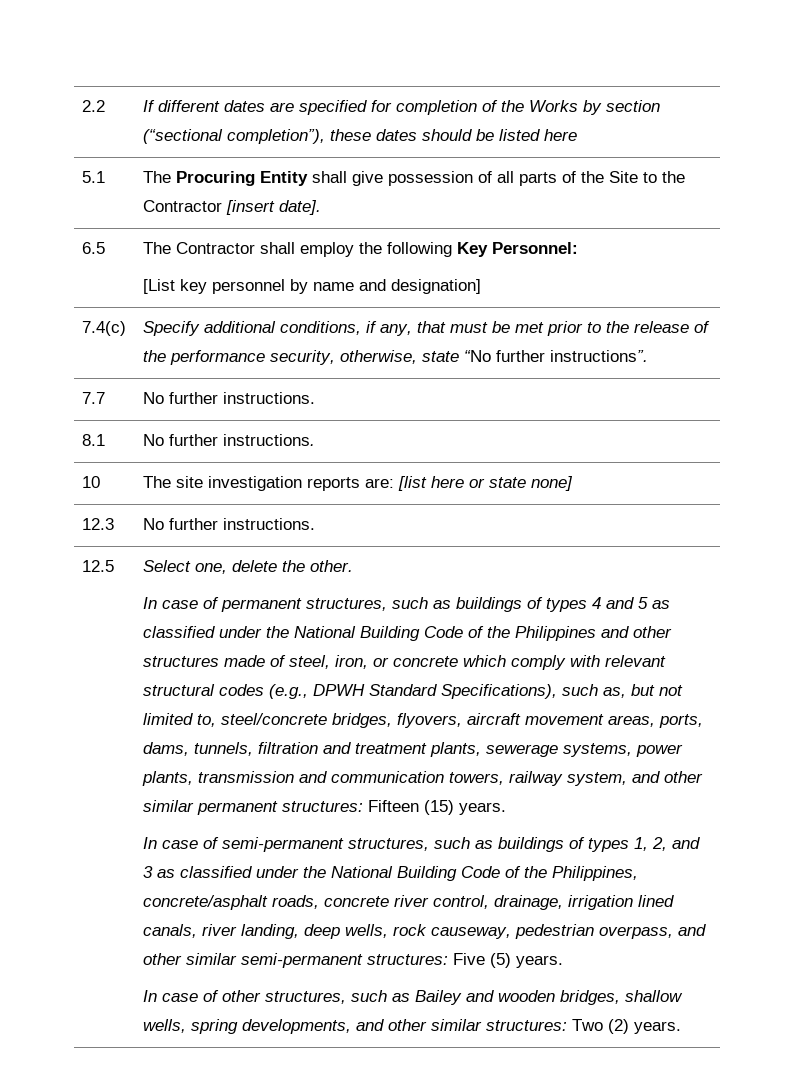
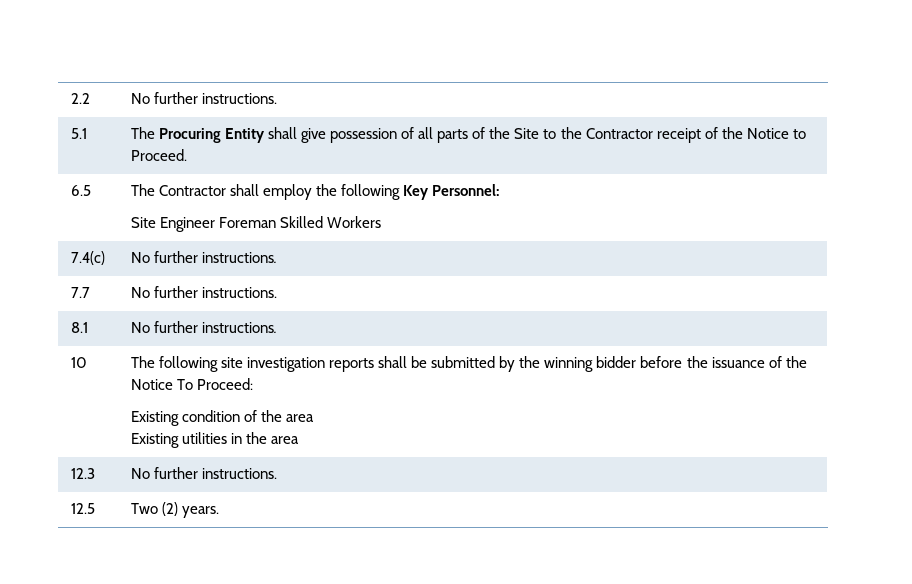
- 2.2 | If different dates are specified for completion of the Works by section (“sectional completion”), these dates should be listed here
+ 2.2 | No further instructions.
- 5.1 | The Procuring Entity shall give possession of all parts of the Site to the Contractor [insert date].
+ 5.1 | The Procuring Entity shall give possession of all parts of the Site to the Contractor receipt of the Notice to Proceed.
  6.5 | The Contractor shall employ the following Key Personnel:
- [List key personnel by name and designation]
- 7.4(c) | Specify additional conditions, if any, that must be met prior to the release of the performance security, otherwise, state “No further instructions”.
+ Site Engineer Foreman Skilled Workers
+ 7.4(c) | No further instructions.
- 10 | The site investigation reports are: [list here or state none]
+ 10 | The following site investigation reports shall be submitted by the winning bidder before the issuance of the Notice To Proceed:
+ Existing condition of the area
+ Existing utilities in the area
- Select one, delete the other.
- In case of permanent structures, such as buildings of types 4 and 5 as classified under the National Building Code of the Philippines and other structures made of steel, iron, or concrete which comply with relevant structural codes (e.g., DPWH Standard Specifications), such as, but not limited to, steel/concrete bridges, flyovers, aircraft movement areas, ports, dams, tunnels, filtration and treatment plants, sewerage systems, power plants, transmission and communication towers, railway system, and other similar permanent structures: Fifteen (15) years.
- In case of semi-permanent structures, such as buildings of types 1, 2, and 3 as classified under the National Building Code of the Philippines, concrete/asphalt roads, concrete river control, drainage, irrigation lined canals, river landing, deep wells, rock causeway, pedestrian overpass, and other similar semi-permanent structures: Five (5) years.
- In case of other structures, such as Bailey and wooden bridges, shallow wells, spring developments, and other similar structures: Two (2) years.
+ Two (2) years.

